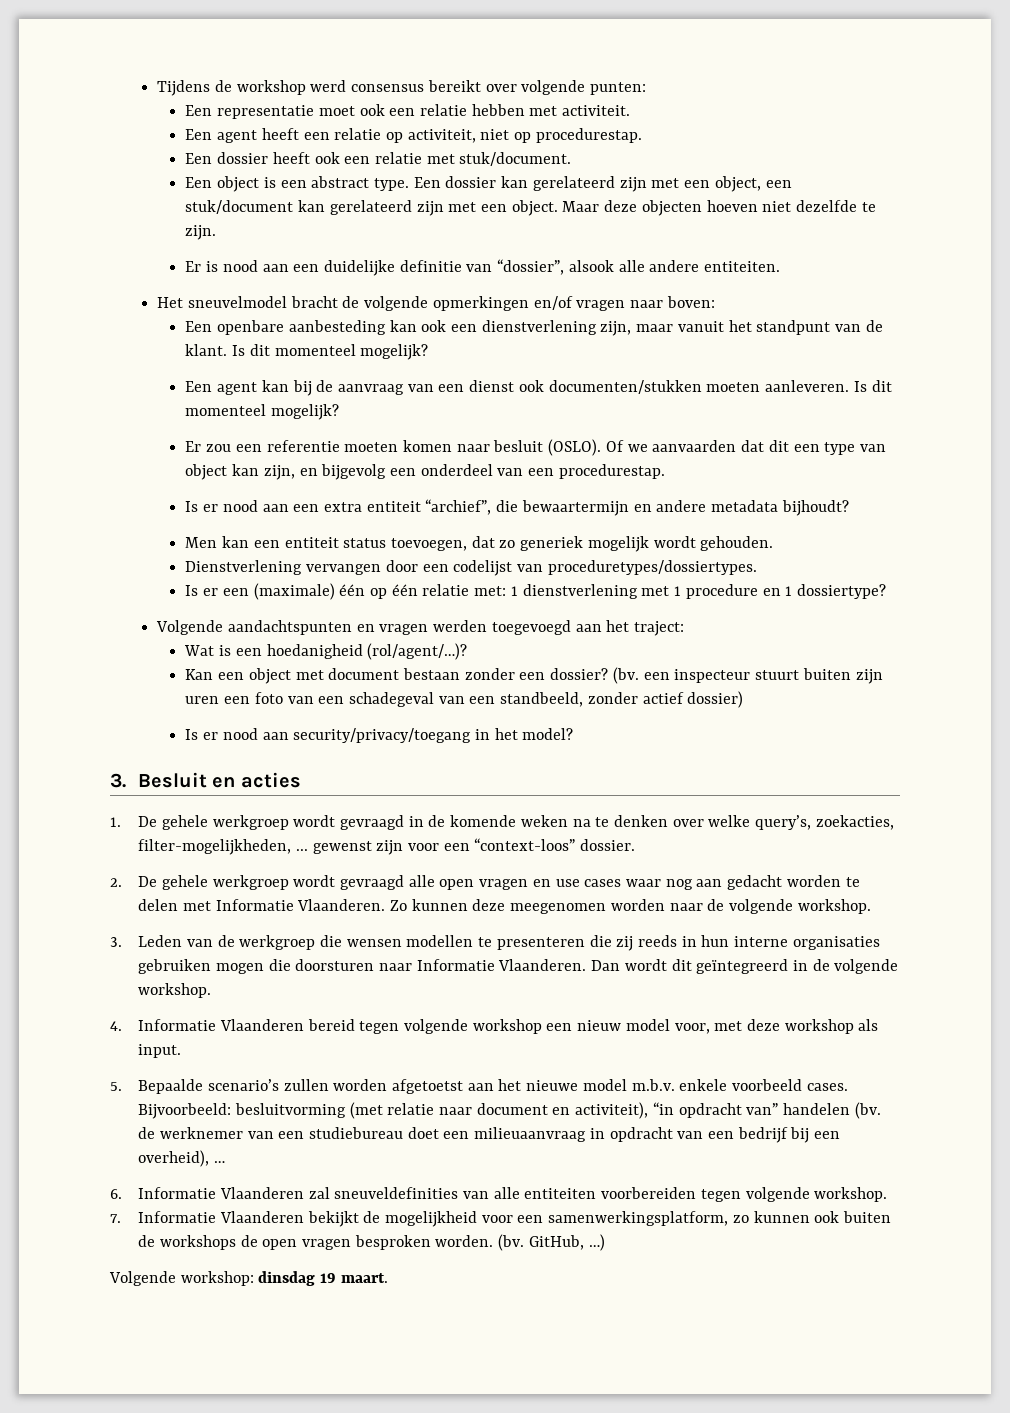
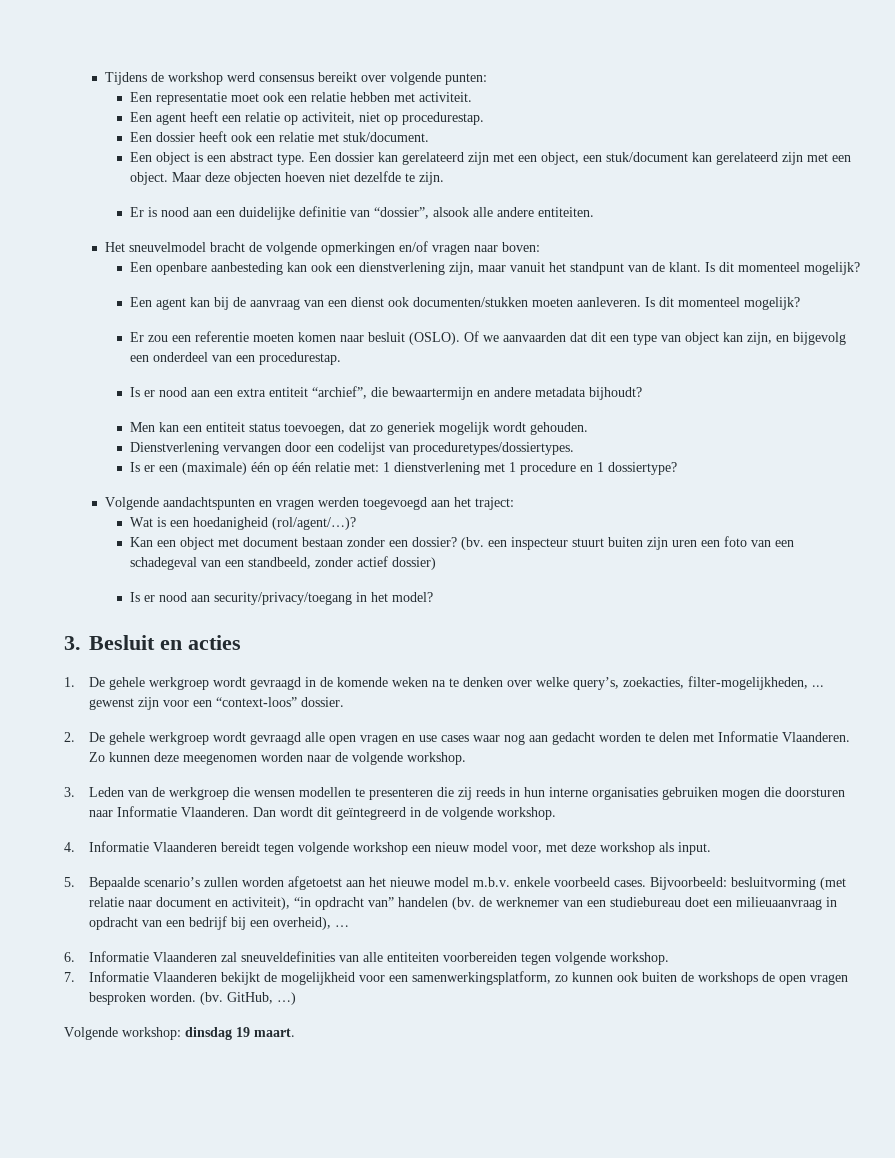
- 4. Informatie Vlaanderen bereid tegen volgende workshop een nieuw model voor, met deze workshop als input.
+ 4. Informatie Vlaanderen bereidt tegen volgende workshop een nieuw model voor, met deze workshop als input.

